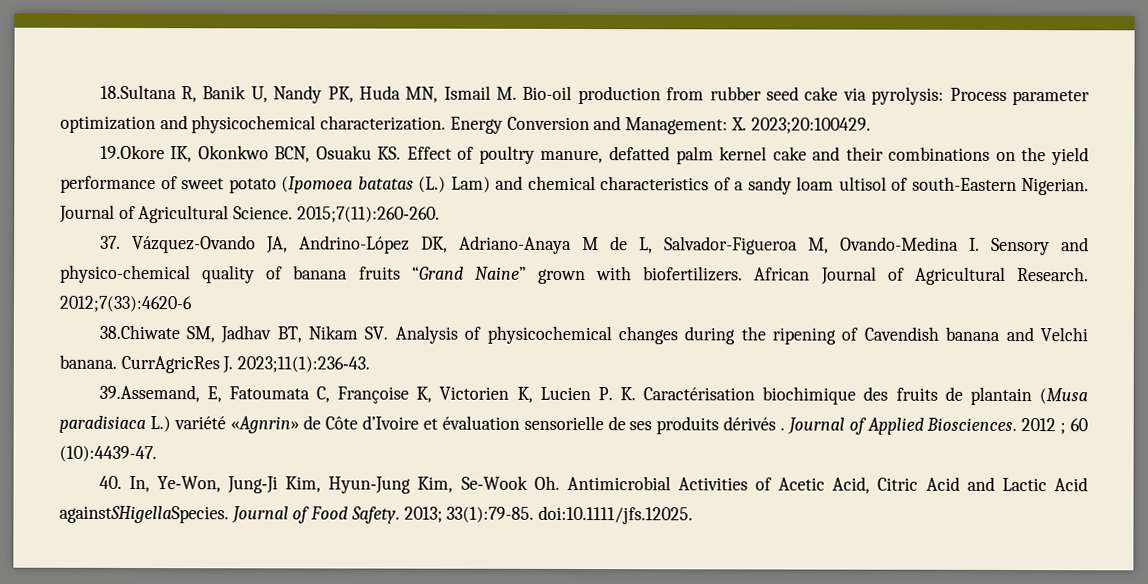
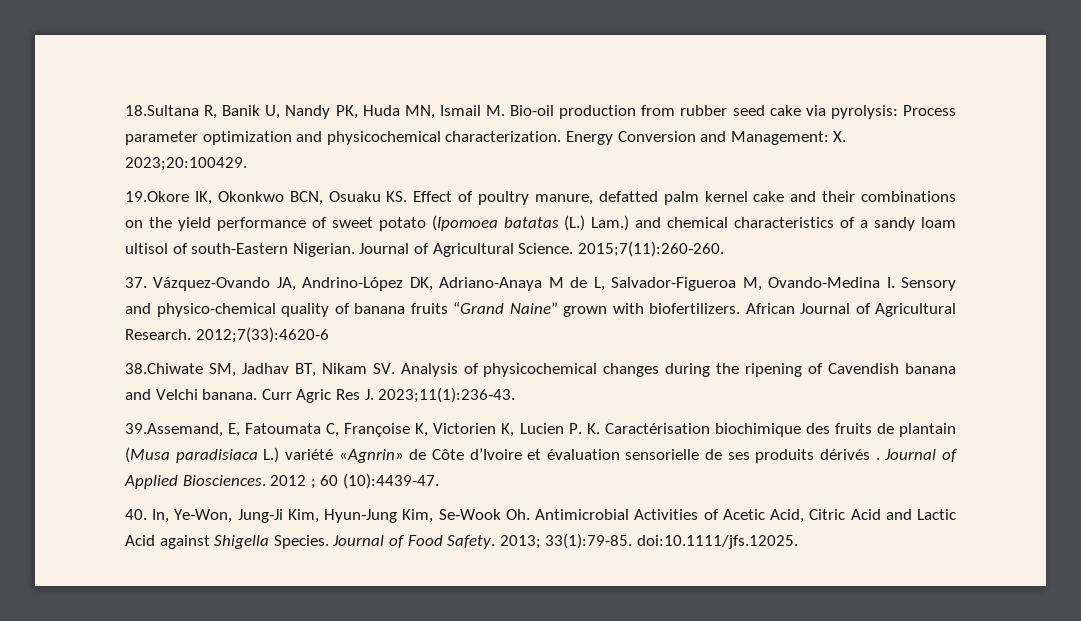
- 19.Okore IK, Okonkwo BCN, Osuaku KS. Effect of poultry manure, defatted palm kernel cake and their combinations on the yield performance of sweet potato (Ipomoea batatas (L.) Lam) and chemical characteristics of a sandy loam ultisol of south-Eastern Nigerian.
+ 19.Okore IK, Okonkwo BCN, Osuaku KS. Effect of poultry manure, defatted palm kernel cake and their combinations on the yield performance of sweet potato (Ipomoea batatas (L.) Lam.) and chemical characteristics of a sandy loam ultisol of south-Eastern Nigerian.
- CurrAgricRes J. 2023;11(1):236‑43.
+ Curr Agric Res J. 2023;11(1):236‑43.
- 40. In, Ye‐Won, Jung‐Ji Kim, Hyun‐Jung Kim, Se‐Wook Oh. Antimicrobial Activities of Acetic Acid, Citric Acid and Lactic Acid againstSHigellaSpecies.
+ 40. In, Ye‐Won, Jung‐Ji Kim, Hyun‐Jung Kim, Se‐Wook Oh. Antimicrobial Activities of Acetic Acid, Citric Acid and Lactic Acid against Shigella Species.

